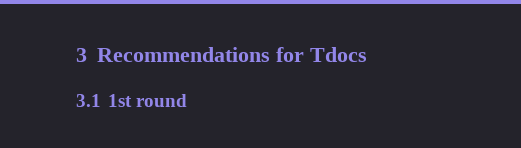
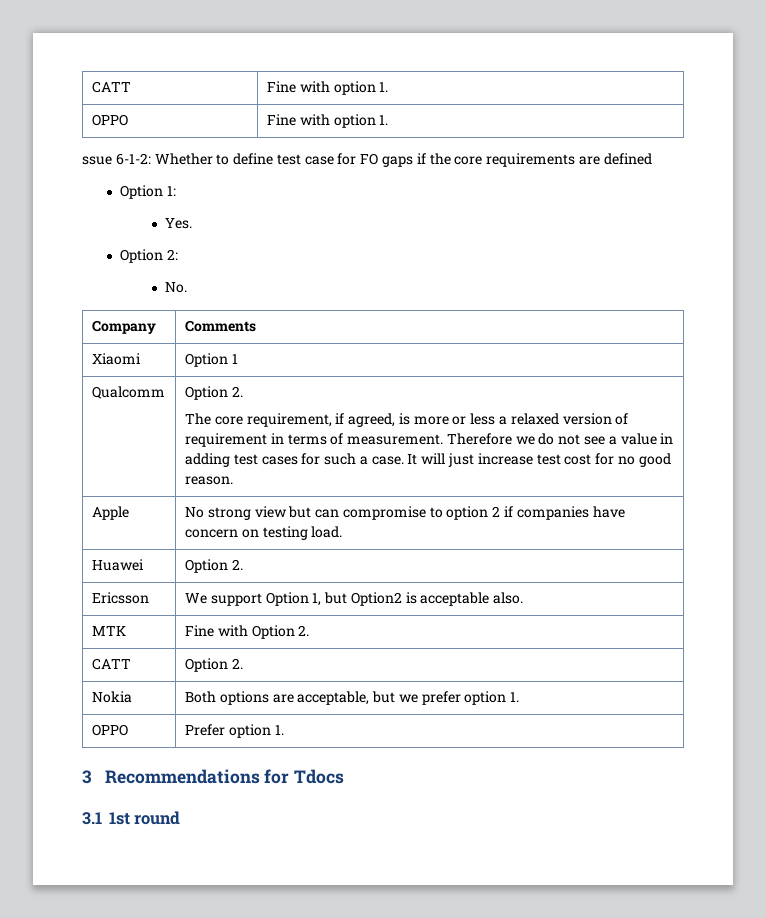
+ CATT | Fine with option 1.
+ OPPO | Fine with option 1.
+ ssue 6-1-2: Whether to define test case for FO gaps if the core requirements are defined
+ Option 1:
+ Yes.
+ Option 2:
+ No.
+ Company | Comments
+ Xiaomi | Option 1
+ Qualcomm | Option 2.
+ The core requirement, if agreed, is more or less a relaxed version of requirement in terms of measurement. Therefore we do not see a value in adding test cases for such a case. It will just increase test cost for no good reason.
+ Apple | No strong view but can compromise to option 2 if companies have concern on testing load.
+ Huawei | Option 2.
+ Ericsson | We support Option 1, but Option2 is acceptable also.
+ MTK | Fine with Option 2.
+ CATT | Option 2.
+ Nokia | Both options are acceptable, but we prefer option 1.
+ OPPO | Prefer option 1.

